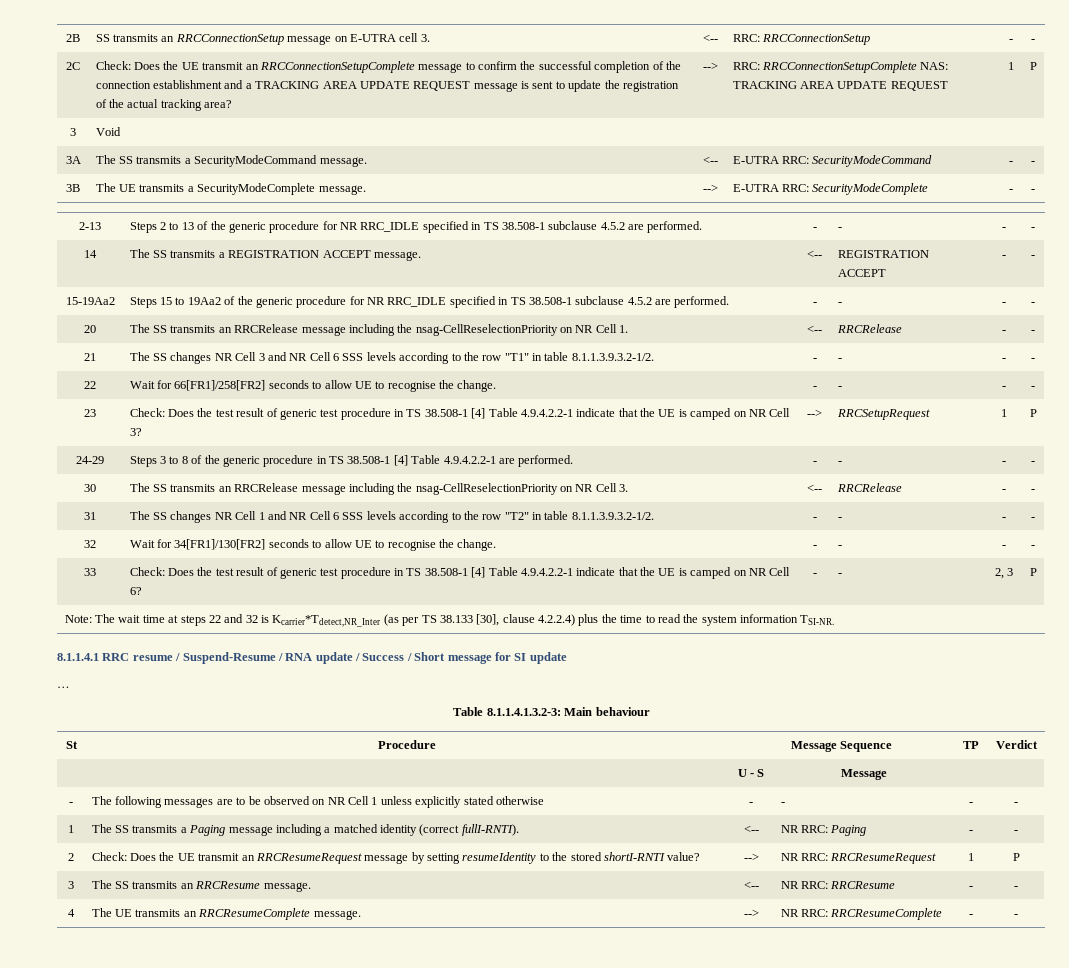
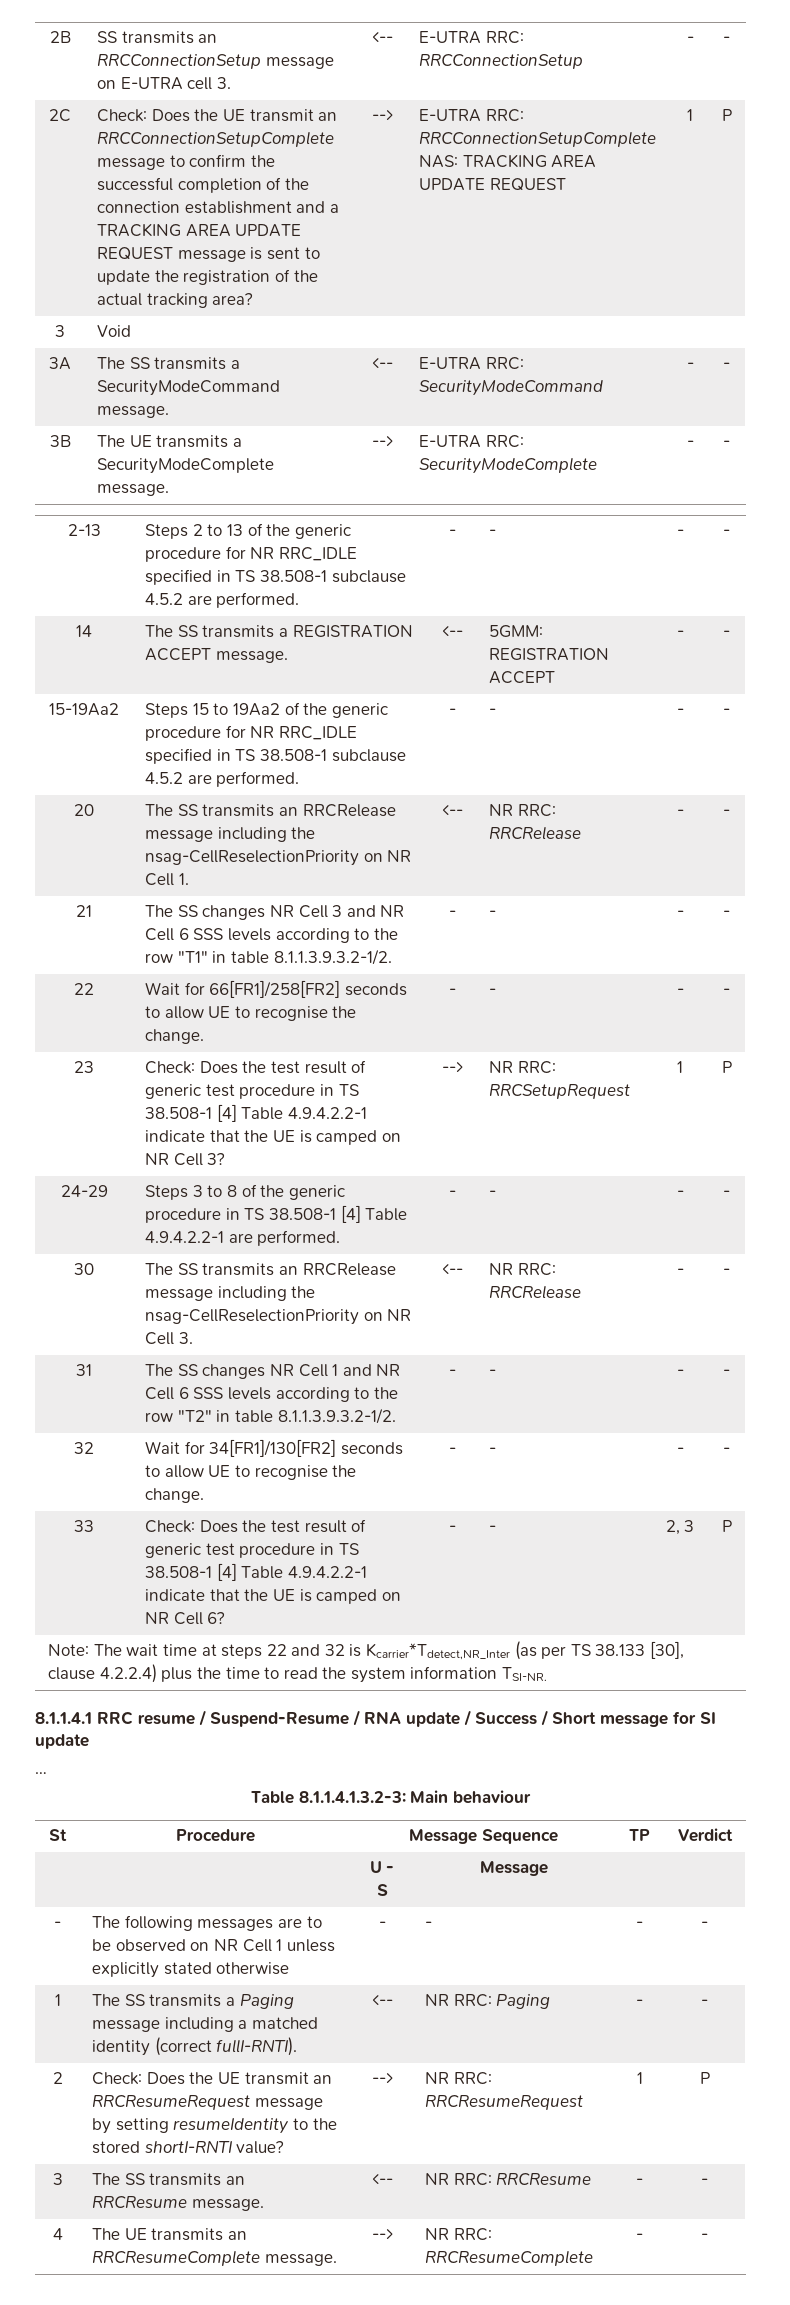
- 2B | SS transmits an RRCConnectionSetup message on E-UTRA cell 3. | <-- | RRC: RRCConnectionSetup | - | -
+ 2B | SS transmits an RRCConnectionSetup message on E-UTRA cell 3. | <-- | E-UTRA RRC: RRCConnectionSetup | - | -
- RRC: RRCConnectionSetupComplete NAS: TRACKING AREA UPDATE REQUEST
+ E-UTRA RRC: RRCConnectionSetupComplete NAS: TRACKING AREA UPDATE REQUEST
- 14 | The SS transmits a REGISTRATION ACCEPT message. | <-- | REGISTRATION ACCEPT | - | -
+ 14 | The SS transmits a REGISTRATION ACCEPT message. | <-- | 5GMM: REGISTRATION ACCEPT | - | -
- 20 | The SS transmits an RRCRelease message including the nsag-CellReselectionPriority on NR Cell 1. | <-- | RRCRelease | - | -
+ 20 | The SS transmits an RRCRelease message including the nsag-CellReselectionPriority on NR Cell 1. | <-- | NR RRC: RRCRelease | - | -
- 23 | Check: Does the test result of generic test procedure in TS 38.508-1 [4] Table 4.9.4.2.2-1 indicate that the UE is camped on NR Cell 3? | --> | RRCSetupRequest | 1 | P
+ 23 | Check: Does the test result of generic test procedure in TS 38.508-1 [4] Table 4.9.4.2.2-1 indicate that the UE is camped on NR Cell 3? | --> | NR RRC: RRCSetupRequest | 1 | P
- 30 | The SS transmits an RRCRelease message including the nsag-CellReselectionPriority on NR Cell 3. | <-- | RRCRelease | - | -
+ 30 | The SS transmits an RRCRelease message including the nsag-CellReselectionPriority on NR Cell 3. | <-- | NR RRC: RRCRelease | - | -

